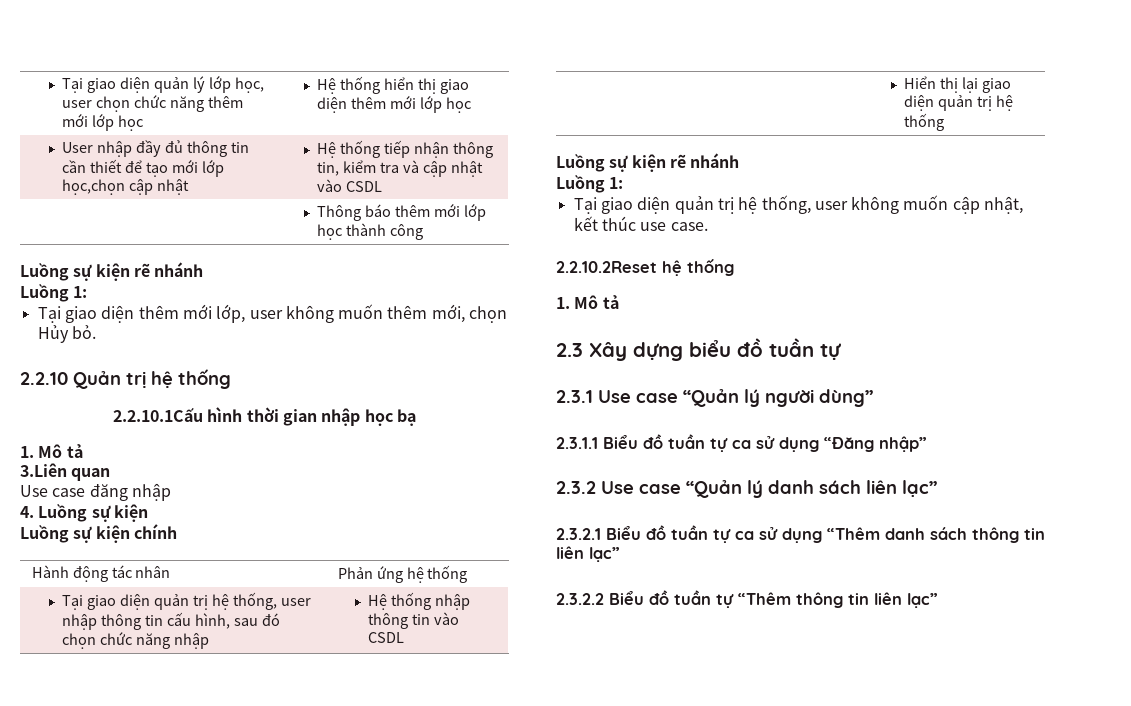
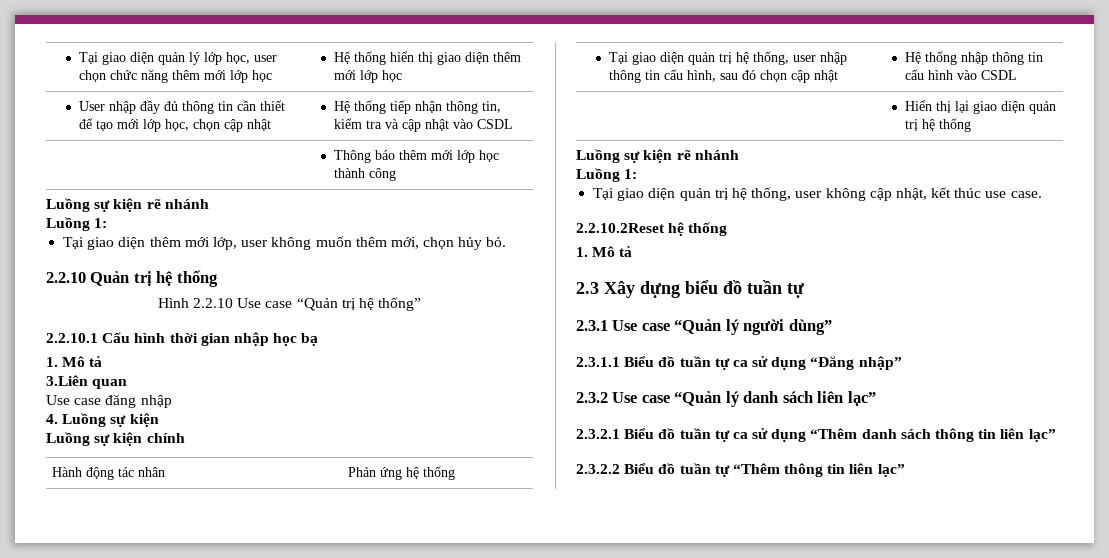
- User nhập đầy đủ thông tin cần thiết để tạo mới lớp học,chọn cập nhật | Hệ thống tiếp nhận thông tin, kiểm tra và cập nhật vào CSDL
+ User nhập đầy đủ thông tin cần thiết để tạo mới lớp học, chọn cập nhật | Hệ thống tiếp nhận thông tin, kiểm tra và cập nhật vào CSDL
- Tại giao diện thêm mới lớp, user không muốn thêm mới, chọn Hủy bỏ.
+ Tại giao diện thêm mới lớp, user không muốn thêm mới, chọn hủy bỏ.
- 2.2.10.1Cấu hình thời gian nhập học bạ
+ Hình 2.2.10 Use case “Quản trị hệ thống”
+ 2.2.10.1 Cấu hình thời gian nhập học bạ
- Tại giao diện quản trị hệ thống, user nhập thông tin cấu hình, sau đó chọn chức năng nhập | Hệ thống nhập thông tin vào CSDL
+ Tại giao diện quản trị hệ thống, user nhập thông tin cấu hình, sau đó chọn cập nhật | Hệ thống nhập thông tin cấu hình vào CSDL
- Tại giao diện quản trị hệ thống, user không muốn cập nhật, kết thúc use case.
+ Tại giao diện quản trị hệ thống, user không cập nhật, kết thúc use case.

